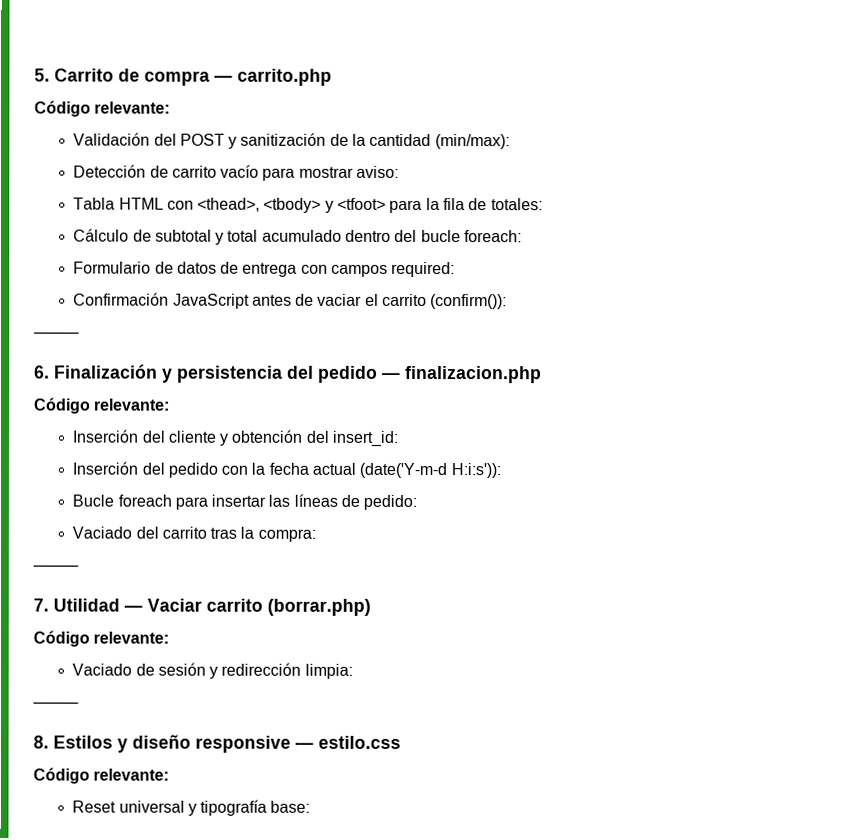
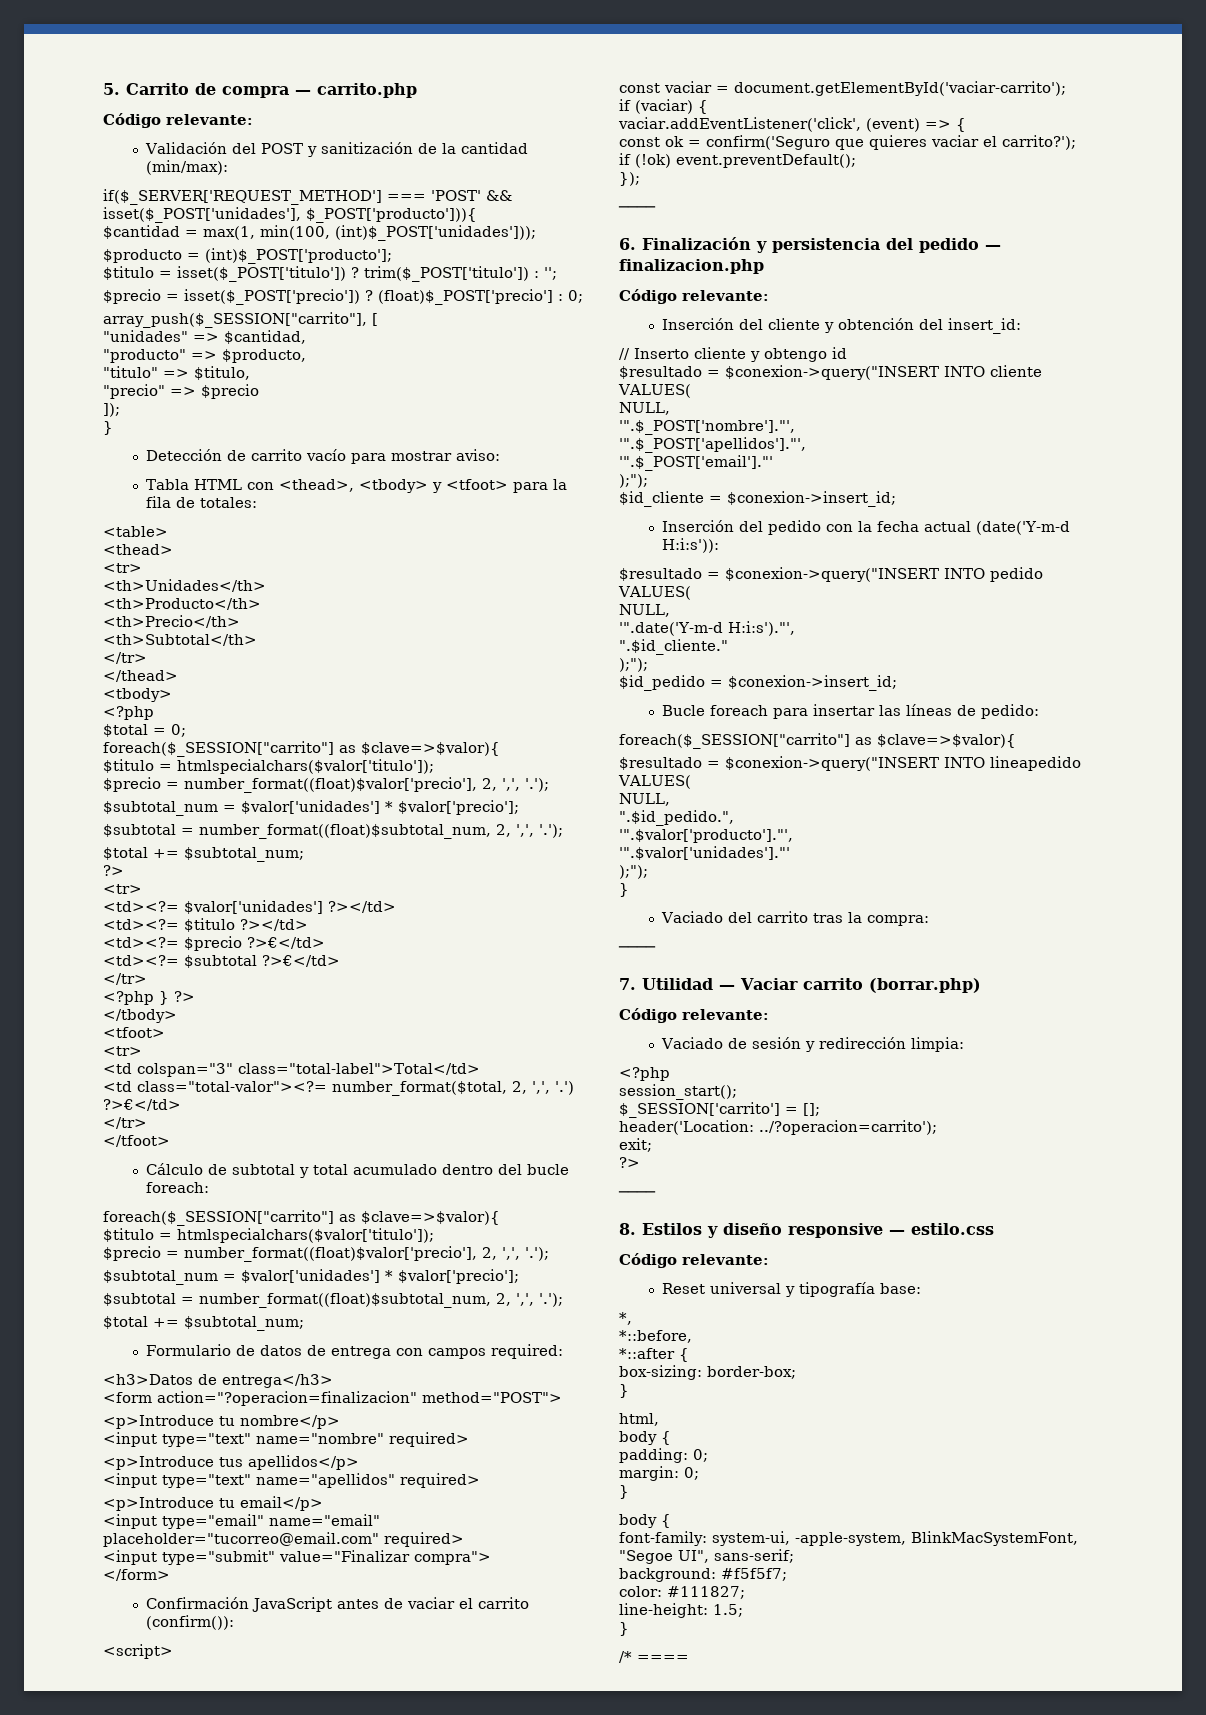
+ if($_SERVER['REQUEST_METHOD'] === 'POST' && isset($_POST['unidades'], $_POST['producto'])){
+ $cantidad = max(1, min(100, (int)$_POST['unidades']));
+ $producto = (int)$_POST['producto'];
+ $titulo = isset($_POST['titulo']) ? trim($_POST['titulo']) : '';
+ $precio = isset($_POST['precio']) ? (float)$_POST['precio'] : 0;
+ array_push($_SESSION["carrito"], [
+ "unidades" => $cantidad,
+ "producto" => $producto,
+ "titulo" => $titulo,
+ "precio" => $precio
+ ]);
+ }
+ <table>
+ <thead>
+ <tr>
+ <th>Unidades</th>
+ <th>Producto</th>
+ <th>Precio</th>
+ <th>Subtotal</th>
+ </tr>
+ </thead>
+ <tbody>
+ <?php
+ $total = 0;
+ foreach($_SESSION["carrito"] as $clave=>$valor){
+ $titulo = htmlspecialchars($valor['titulo']);
+ $precio = number_format((float)$valor['precio'], 2, ',', '.');
+ $subtotal_num = $valor['unidades'] * $valor['precio'];
+ $subtotal = number_format((float)$subtotal_num, 2, ',', '.');
+ $total += $subtotal_num;
+ ?>
+ <tr>
+ <td><?= $valor['unidades'] ?></td>
+ <td><?= $titulo ?></td>
+ <td><?= $precio ?>€</td>
+ <td><?= $subtotal ?>€</td>
+ </tr>
+ <?php } ?>
+ </tbody>
+ <tfoot>
+ <tr>
+ <td colspan="3" class="total-label">Total</td>
+ <td class="total-valor"><?= number_format($total, 2, ',', '.') ?>€</td>
+ </tr>
+ </tfoot>
  Cálculo de subtotal y total acumulado dentro del bucle foreach:
+ foreach($_SESSION["carrito"] as $clave=>$valor){
+ $titulo = htmlspecialchars($valor['titulo']);
+ $precio = number_format((float)$valor['precio'], 2, ',', '.');
+ $subtotal_num = $valor['unidades'] * $valor['precio'];
+ $subtotal = number_format((float)$subtotal_num, 2, ',', '.');
+ $total += $subtotal_num;
+ <h3>Datos de entrega</h3>
+ <form action="?operacion=finalizacion" method="POST">
+ <p>Introduce tu nombre</p>
+ <input type="text" name="nombre" required>
+ <p>Introduce tus apellidos</p>
+ <input type="text" name="apellidos" required>
+ <p>Introduce tu email</p>
+ <input type="email" name="email" placeholder="tucorreo@email.com" required>
+ <input type="submit" value="Finalizar compra">
+ </form>
+ <script>
+ const vaciar = document.getElementById('vaciar-carrito');
+ if (vaciar) {
+ vaciar.addEventListener('click', (event) => {
+ const ok = confirm('Seguro que quieres vaciar el carrito?');
+ if (!ok) event.preventDefault();
+ });
+ // Inserto cliente y obtengo id
+ $resultado = $conexion->query("INSERT INTO cliente VALUES(
+ NULL,
+ '".$_POST['nombre']."',
+ '".$_POST['apellidos']."',
+ '".$_POST['email']."'
+ );");
+ $id_cliente = $conexion->insert_id;
+ $resultado = $conexion->query("INSERT INTO pedido VALUES(
+ NULL,
+ '".date('Y-m-d H:i:s')."',
+ ".$id_cliente."
+ );");
+ $id_pedido = $conexion->insert_id;
  Bucle foreach para insertar las líneas de pedido:
+ foreach($_SESSION["carrito"] as $clave=>$valor){
+ $resultado = $conexion->query("INSERT INTO lineapedido VALUES(
+ NULL,
+ ".$id_pedido.",
+ '".$valor['producto']."',
+ '".$valor['unidades']."'
+ );");
+ }
  Vaciado de sesión y redirección limpia:
+ <?php
+ session_start();
+ $_SESSION['carrito'] = [];
+ header('Location: ../?operacion=carrito');
+ exit;
+ ?>
+ *,
+ *::before,
+ *::after {
+ box-sizing: border-box;
+ }
+ html,
+ body {
+ padding: 0;
+ margin: 0;
+ }
+ body {
+ font-family: system-ui, -apple-system, BlinkMacSystemFont, "Segoe UI", sans-serif;
+ background: #f5f5f7;
+ color: #111827;
+ line-height: 1.5;
+ }
+ /* ====

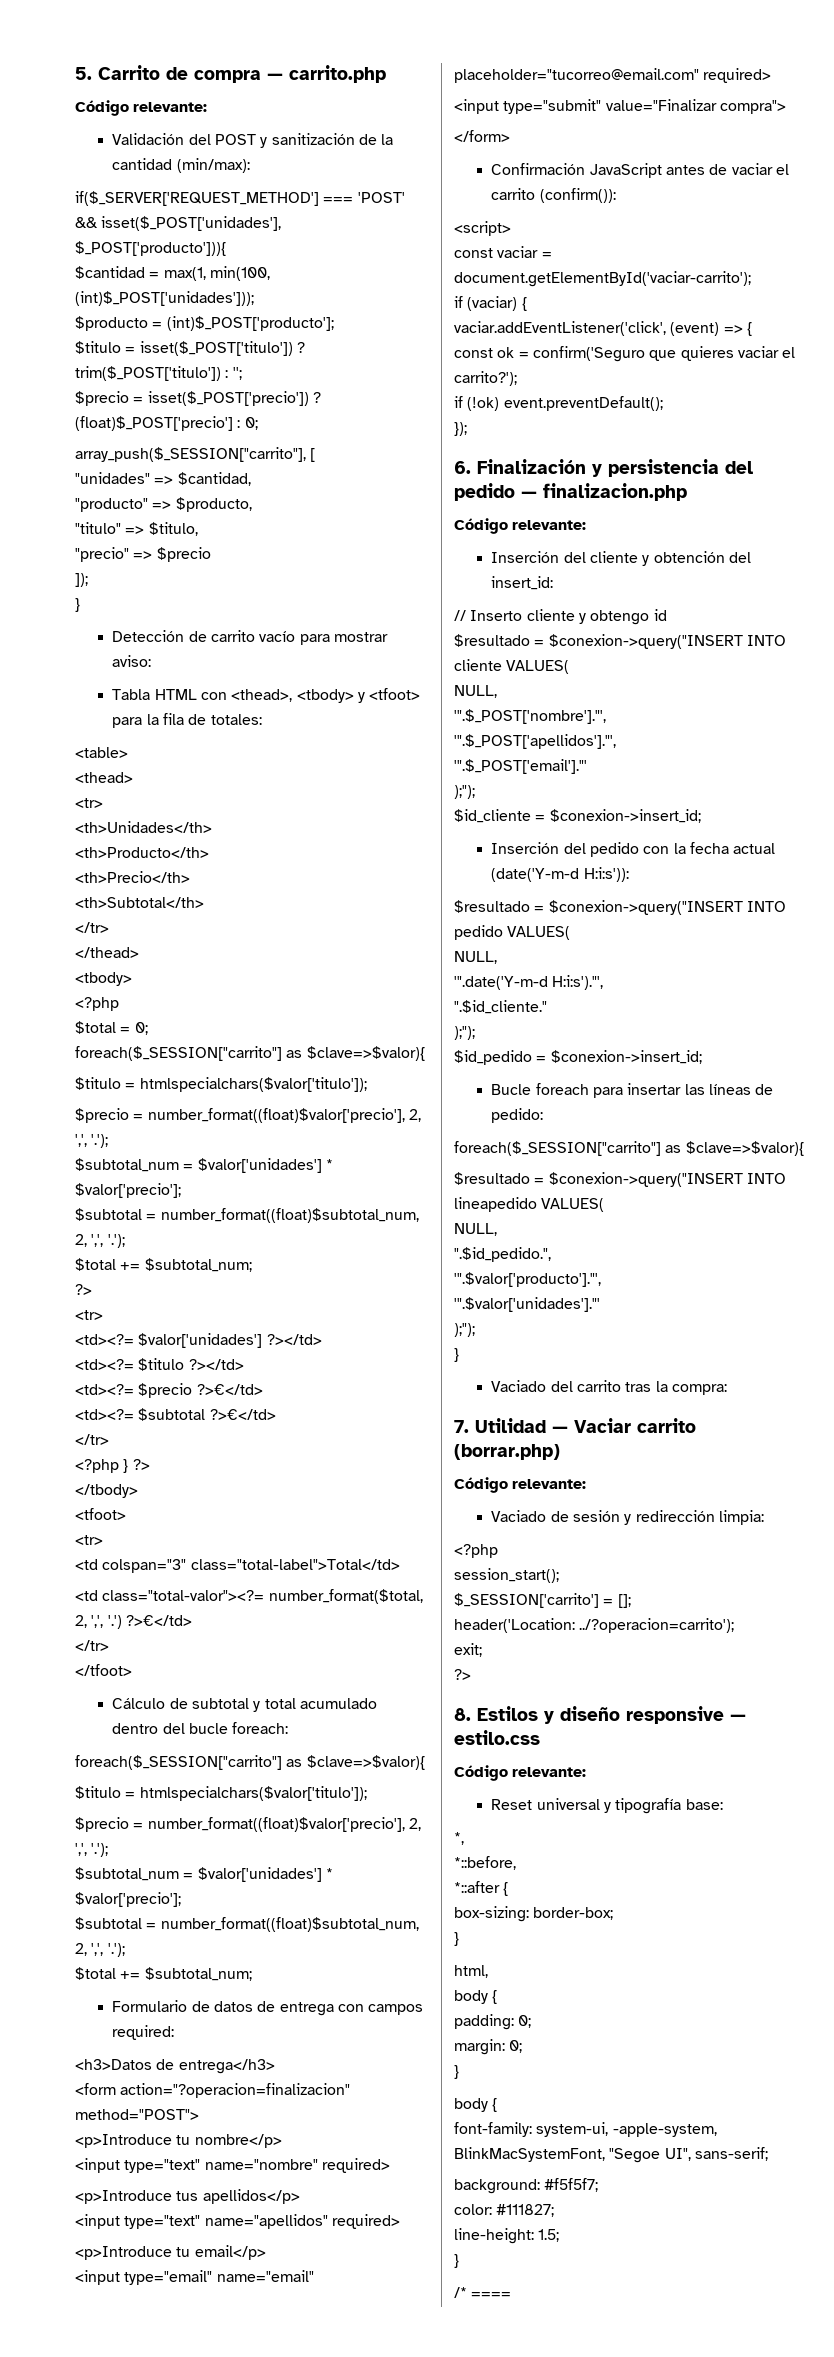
  });
- ────
  Vaciado del carrito tras la compra:
- ────
  exit;
  ?>
- ────

